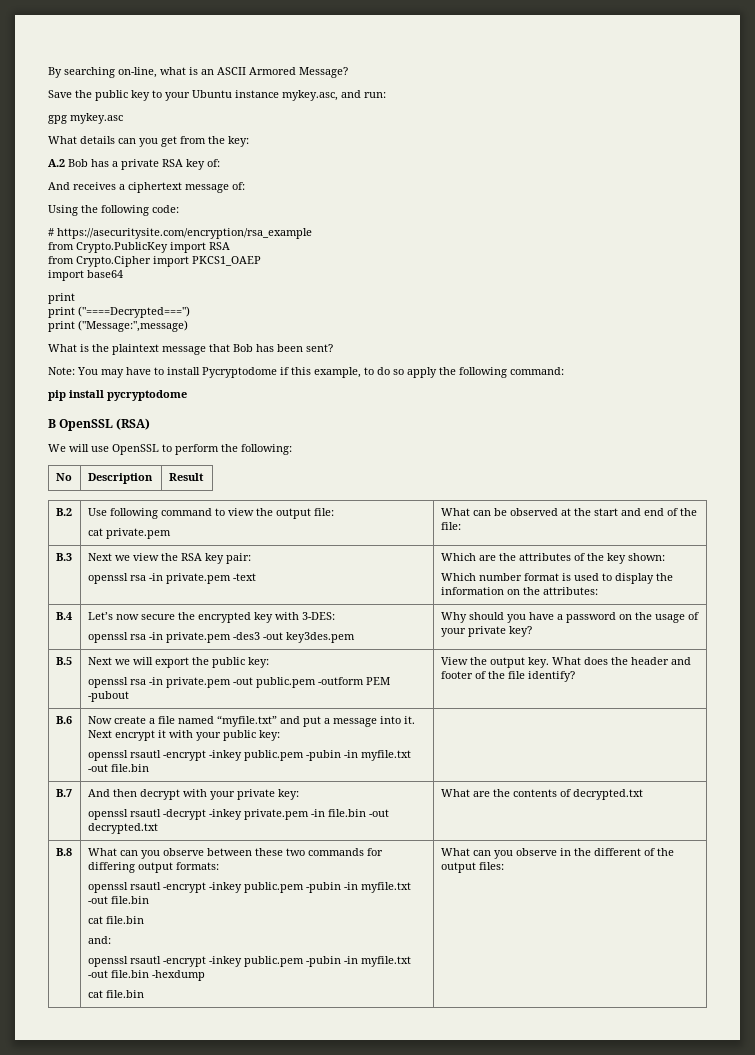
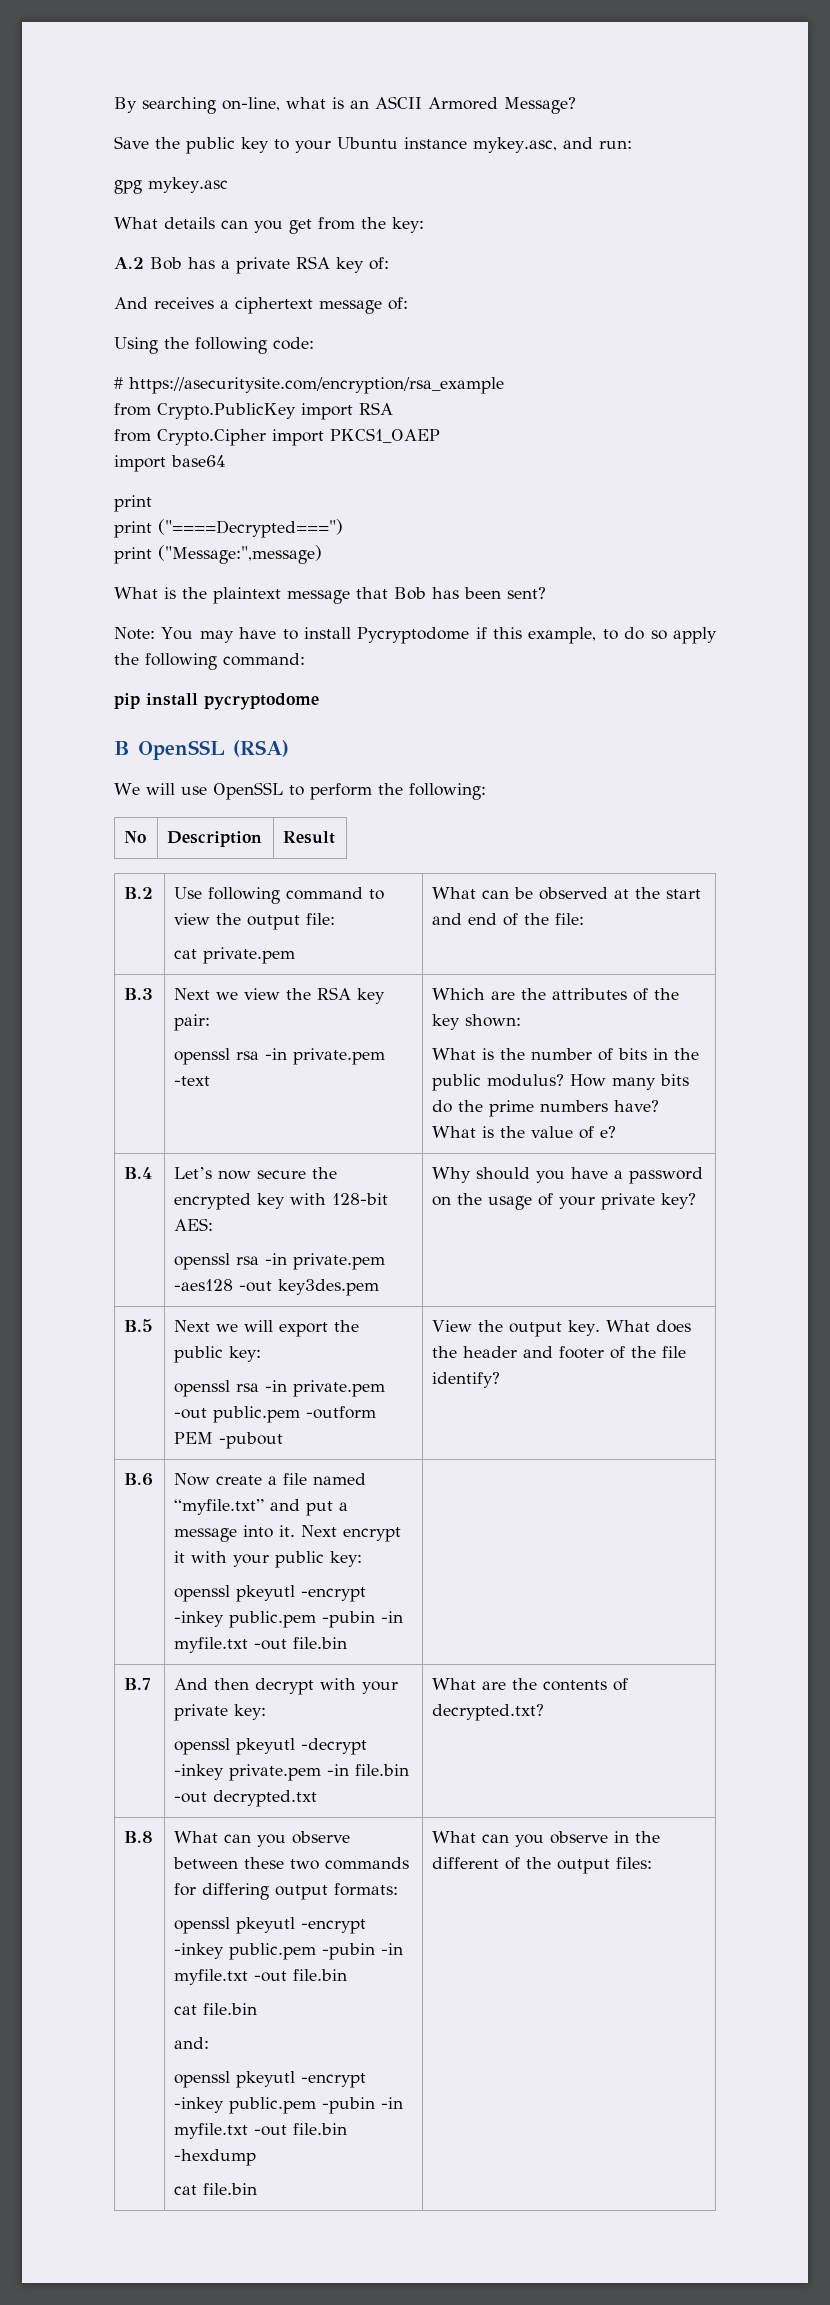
- Which number format is used to display the information on the attributes:
+ What is the number of bits in the public modulus? How many bits do the prime numbers have? What is the value of e?
- B.4 | Let’s now secure the encrypted key with 3-DES:
- openssl rsa -in private.pem -des3 -out key3des.pem | Why should you have a password on the usage of your private key?
+ B.4 | Let’s now secure the encrypted key with 128-bit AES:
+ openssl rsa -in private.pem -aes128 -out key3des.pem | Why should you have a password on the usage of your private key?
  B.6 | Now create a file named “myfile.txt” and put a message into it. Next encrypt it with your public key:
- openssl rsautl -encrypt -inkey public.pem -pubin -in myfile.txt -out file.bin |
+ openssl pkeyutl -encrypt -inkey public.pem -pubin -in myfile.txt -out file.bin |
  B.7 | And then decrypt with your private key:
- openssl rsautl -decrypt -inkey private.pem -in file.bin -out decrypted.txt | What are the contents of decrypted.txt
+ openssl pkeyutl -decrypt -inkey private.pem -in file.bin -out decrypted.txt | What are the contents of decrypted.txt?
  What can you observe between these two commands for differing output formats:
- openssl rsautl -encrypt -inkey public.pem -pubin -in myfile.txt -out file.bin
+ openssl pkeyutl -encrypt -inkey public.pem -pubin -in myfile.txt -out file.bin
- openssl rsautl -encrypt -inkey public.pem -pubin -in myfile.txt -out file.bin -hexdump
+ openssl pkeyutl -encrypt -inkey public.pem -pubin -in myfile.txt -out file.bin -hexdump

